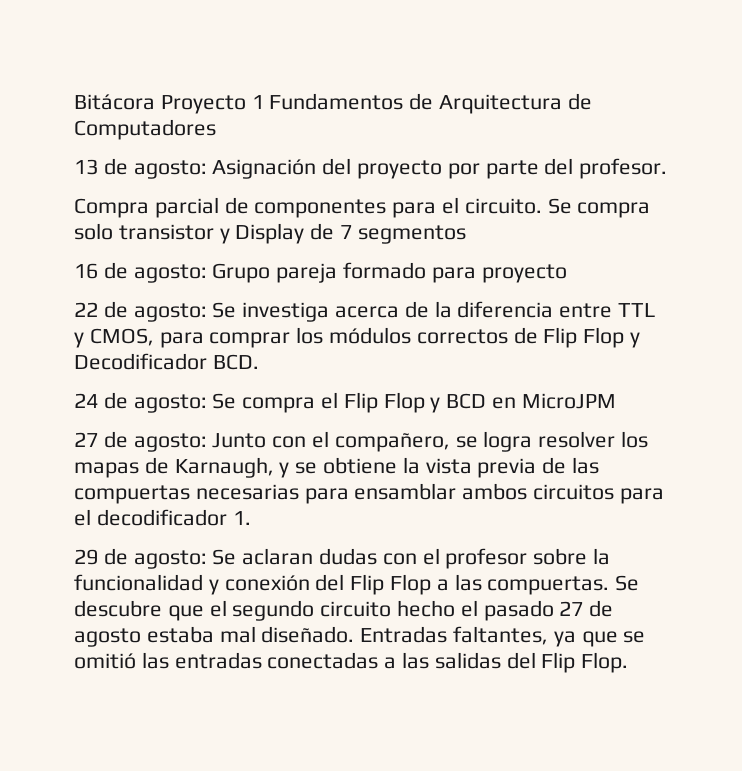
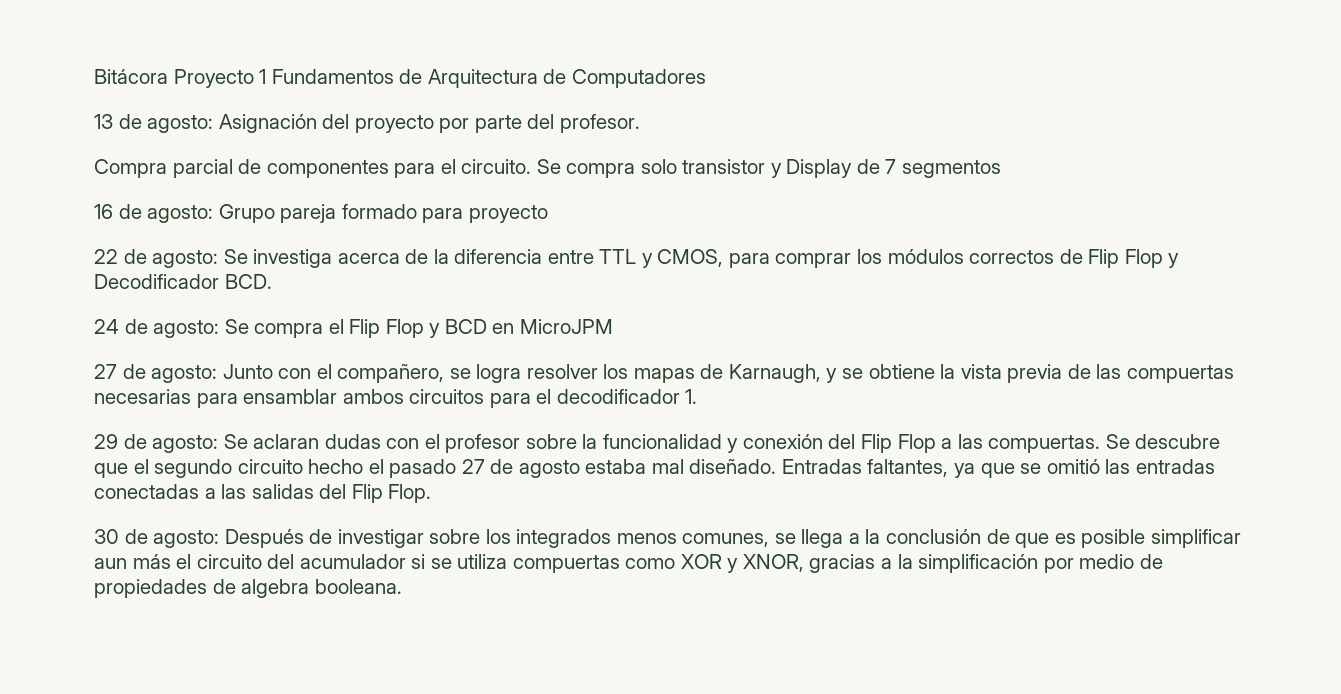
+ 30 de agosto: Después de investigar sobre los integrados menos comunes, se llega a la conclusión de que es posible simplificar aun más el circuito del acumulador si se utiliza compuertas como XOR y XNOR, gracias a la simplificación por medio de propiedades de algebra booleana.

